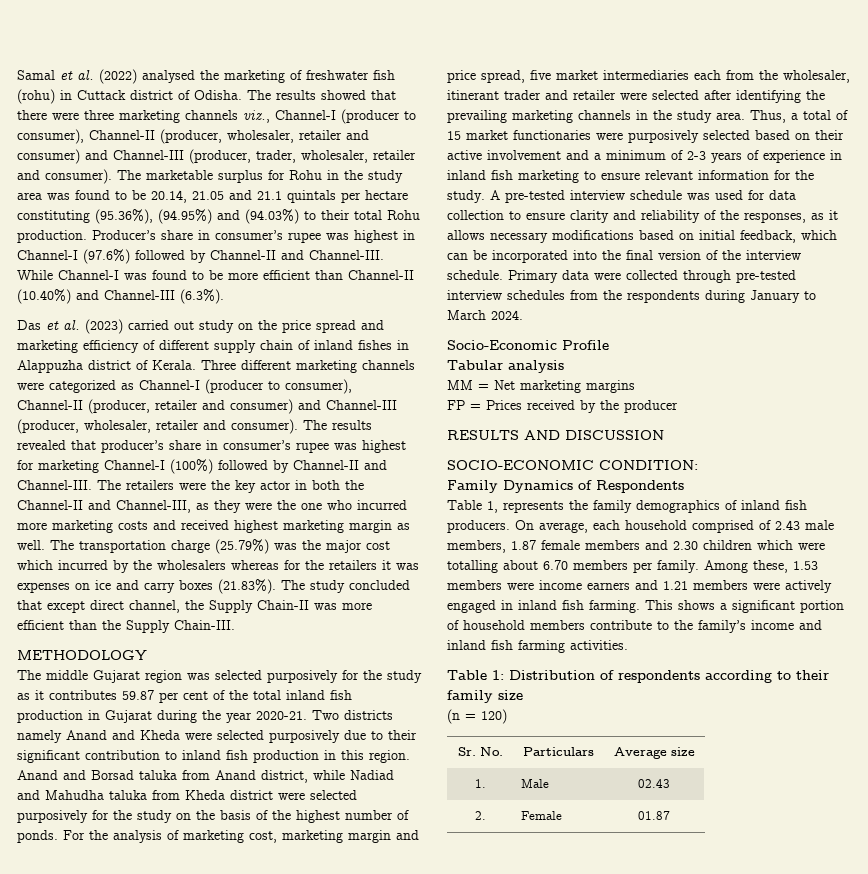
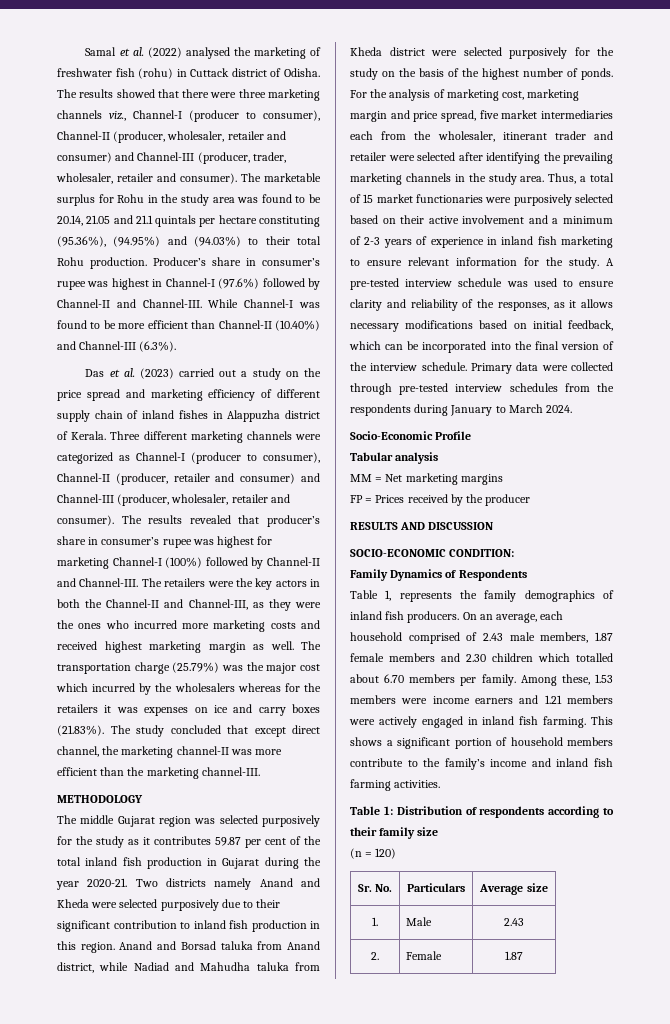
- Das et al. (2023) carried out study on the price spread and marketing efficiency of different supply chain of inland fishes in Alappuzha district of Kerala.
+ Das et al. (2023) carried out a study on the price spread and marketing efficiency of different supply chain of inland fishes in Alappuzha district of Kerala.
- The retailers were the key actor in both the Channel-II and Channel-III, as they were the one who incurred more marketing costs and received highest marketing margin as well.
+ The retailers were the key actors in both the Channel-II and Channel-III, as they were the ones who incurred more marketing costs and received highest marketing margin as well.
- The transportation charge (25.79%) was the major cost which incurred by the wholesalers whereas for the retailers it was expenses on ice and carry boxes (21.83%). The study concluded that except direct channel, the Supply Chain-II was more efficient than the Supply Chain-III.
+ The transportation charge (25.79%) was the major cost which incurred by the wholesalers whereas for the retailers it was expenses on ice and carry boxes (21.83%). The study concluded that except direct channel, the marketing channel-II was more efficient than the marketing channel-III.
- A pre-tested interview schedule was used for data collection to ensure clarity and reliability of the responses, as it allows necessary modifications based on initial feedback, which can be incorporated into the final version of the interview schedule.
+ A pre-tested interview schedule was used to ensure clarity and reliability of the responses, as it allows necessary modifications based on initial feedback, which can be incorporated into the final version of the interview schedule.
- On average, each household comprised of 2.43 male members, 1.87 female members and 2.30 children which were totalling about 6.70 members per family.
+ On an average, each household comprised of 2.43 male members, 1.87 female members and 2.30 children which totalled about 6.70 members per family.
- 1. | Male | 02.43
+ 1. | Male | 2.43
- 2. | Female | 01.87
+ 2. | Female | 1.87

